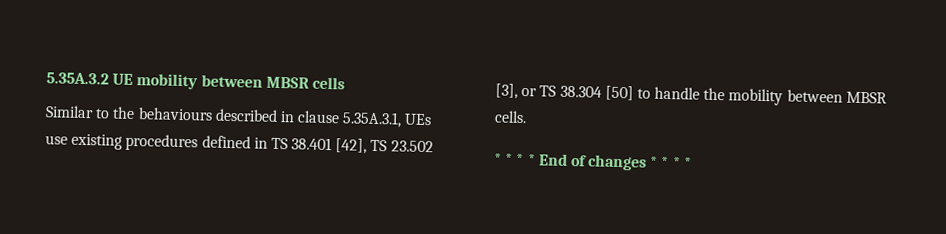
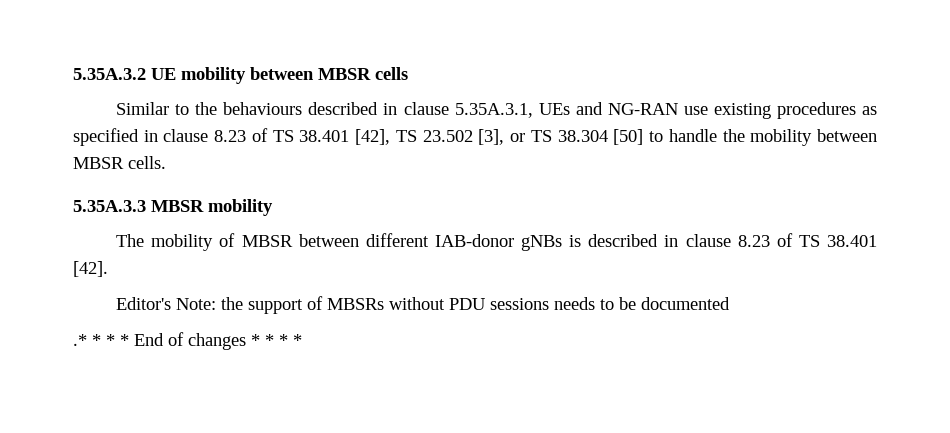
- Similar to the behaviours described in clause 5.35A.3.1, UEs use existing procedures defined in TS 38.401 [42], TS 23.502 [3], or TS 38.304 [50] to handle the mobility between MBSR cells.
+ Similar to the behaviours described in clause 5.35A.3.1, UEs and NG-RAN use existing procedures as specified in clause 8.23 of TS 38.401 [42], TS 23.502 [3], or TS 38.304 [50] to handle the mobility between MBSR cells.
- * * * * End of changes * * * *
+ 5.35A.3.3 MBSR mobility
+ The mobility of MBSR between different IAB-donor gNBs is described in clause 8.23 of TS 38.401 [42].
+ Editor's Note: the support of MBSRs without PDU sessions needs to be documented
+ .* * * * End of changes * * * *

